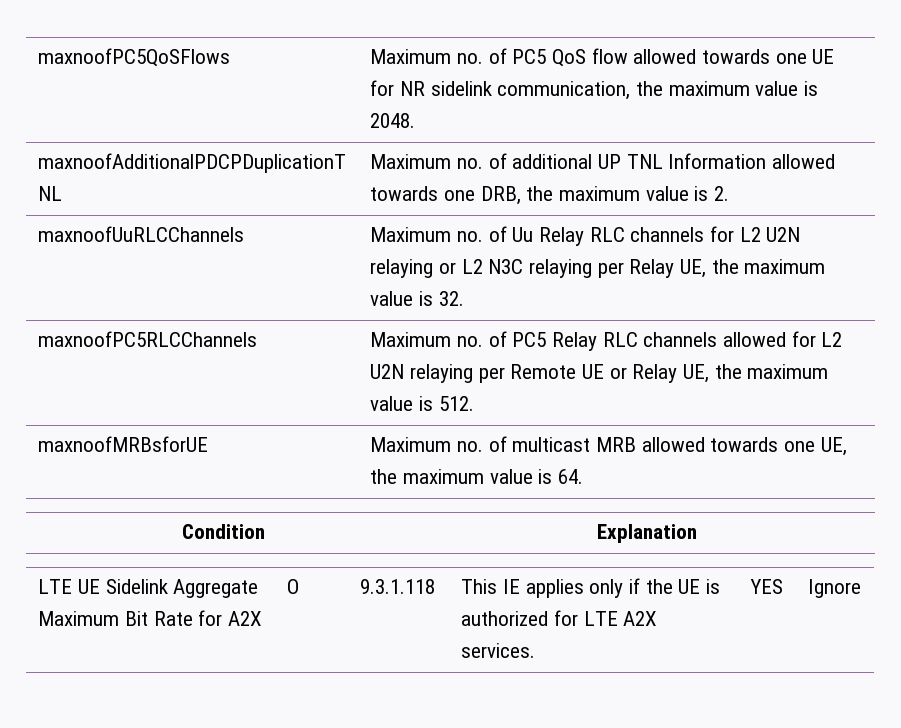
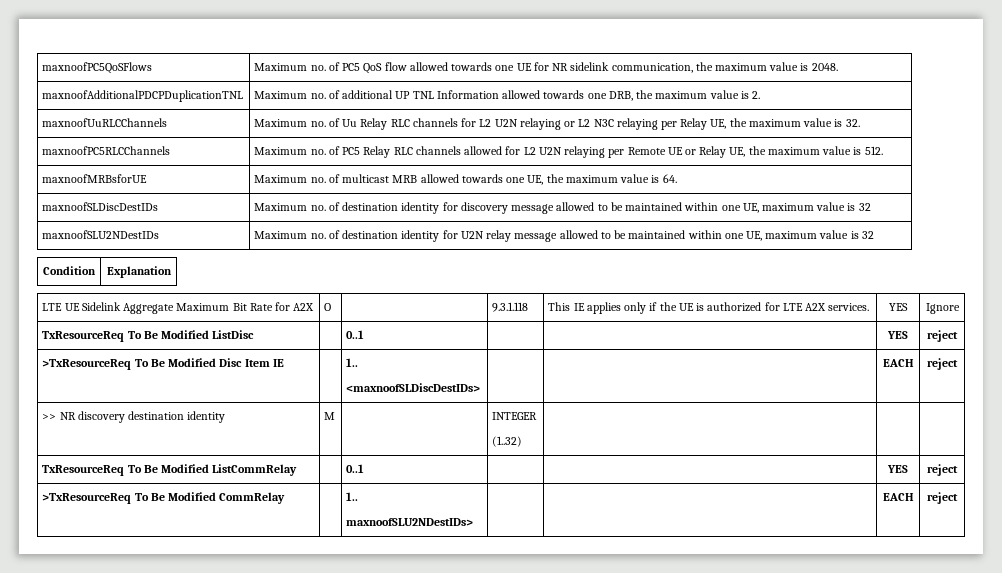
+ maxnoofSLDiscDestIDs | Maximum no. of destination identity for discovery message allowed to be maintained within one UE, maximum value is 32
+ maxnoofSLU2NDestIDs | Maximum no. of destination identity for U2N relay message allowed to be maintained within one UE, maximum value is 32
+ TxResourceReq To Be Modified ListDisc | | 0..1 | | | YES | reject
+ >TxResourceReq To Be Modified Disc Item IE | | 1..
+ <maxnoofSLDiscDestIDs> | | | EACH | reject
+ >> NR discovery destination identity | M | | INTEGER
+ (1..32) | | |
+ TxResourceReq To Be Modified ListCommRelay | | 0..1 | | | YES | reject
+ >TxResourceReq To Be Modified CommRelay | | 1..
+ maxnoofSLU2NDestIDs> | | | EACH | reject

